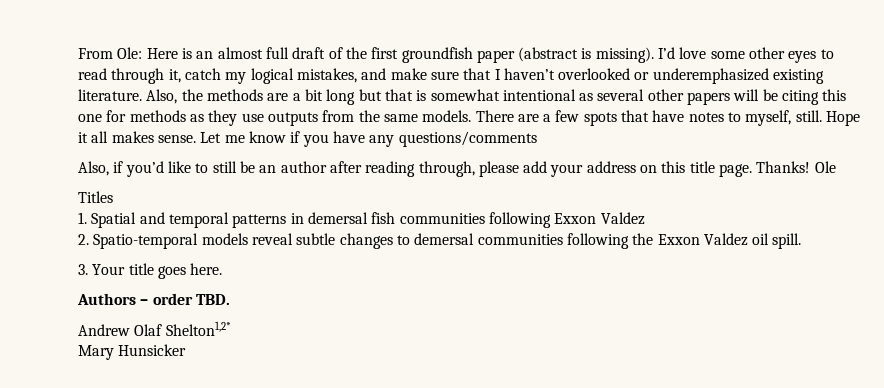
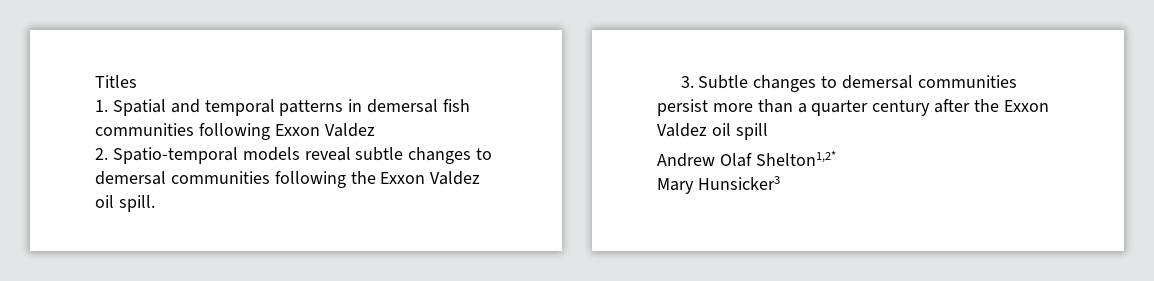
- From Ole: Here is an almost full draft of the first groundfish paper (abstract is missing). I’d love some other eyes to read through it, catch my logical mistakes, and make sure that I haven’t overlooked or underemphasized existing literature. Also, the methods are a bit long but that is somewhat intentional as several other papers will be citing this one for methods as they use outputs from the same models. There are a few spots that have notes to myself, still. Hope it all makes sense. Let me know if you have any questions/comments
- Also, if you’d like to still be an author after reading through, please add your address on this title page. Thanks! Ole
- 3. Your title goes here.
- Authors – order TBD.
+ 3. Subtle changes to demersal communities persist more than a quarter century after the Exxon Valdez oil spill
- Mary Hunsicker
+ Mary Hunsicker3

